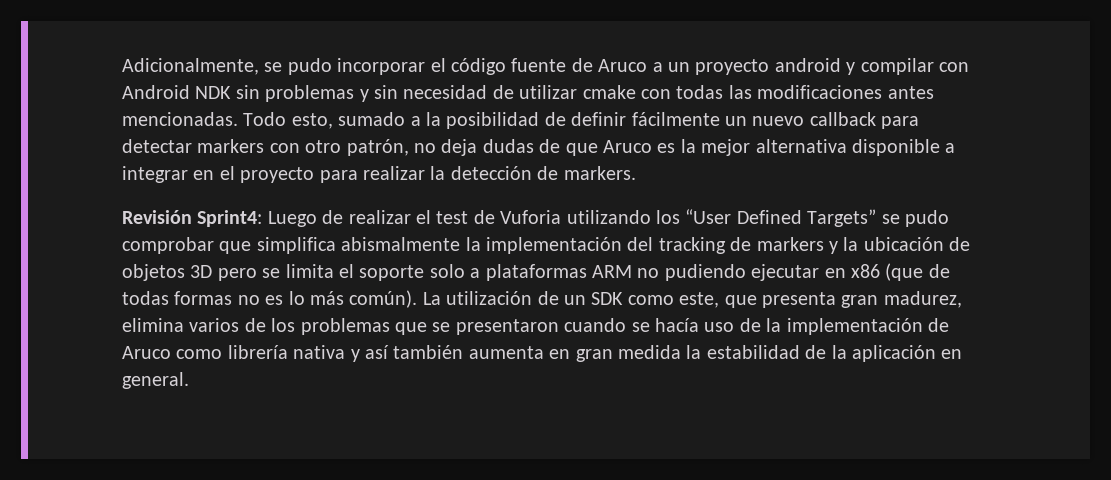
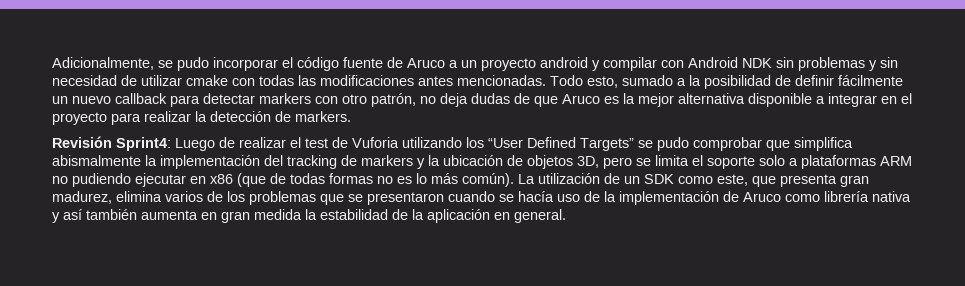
- Revisión Sprint4: Luego de realizar el test de Vuforia utilizando los “User Defined Targets” se pudo comprobar que simplifica abismalmente la implementación del tracking de markers y la ubicación de objetos 3D pero se limita el soporte solo a plataformas ARM no pudiendo ejecutar en x86 (que de todas formas no es lo más común).
+ Revisión Sprint4: Luego de realizar el test de Vuforia utilizando los “User Defined Targets” se pudo comprobar que simplifica abismalmente la implementación del tracking de markers y la ubicación de objetos 3D, pero se limita el soporte solo a plataformas ARM no pudiendo ejecutar en x86 (que de todas formas no es lo más común).

